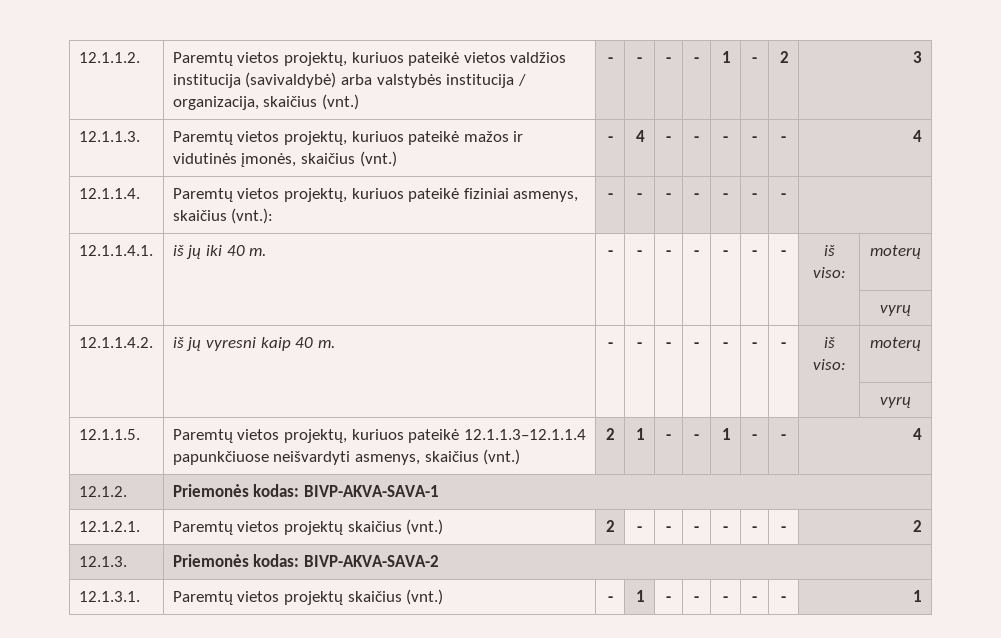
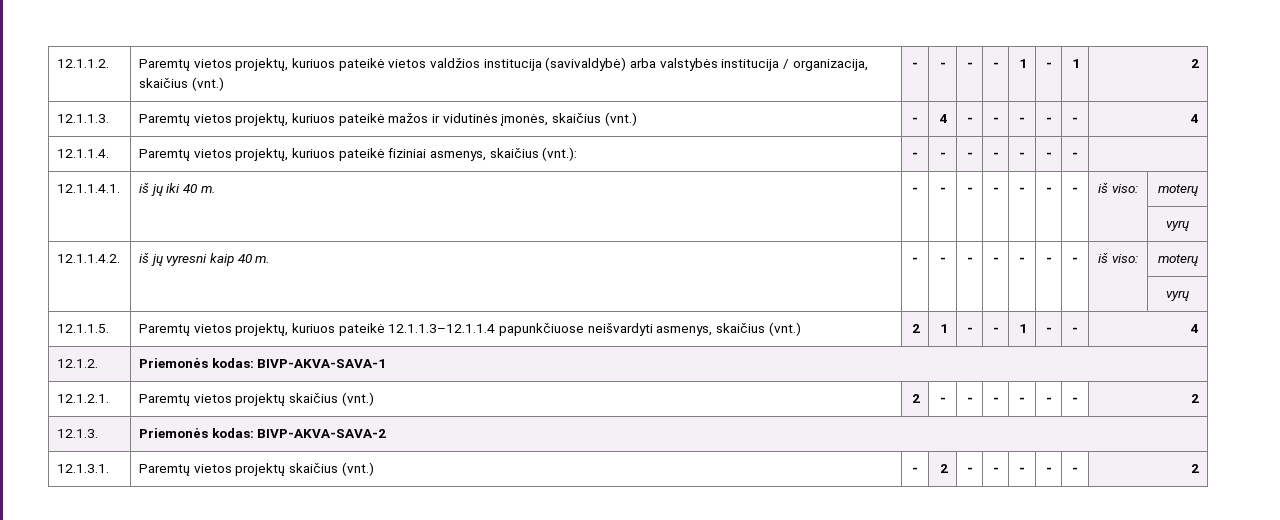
- 12.1.1.2. | Paremtų vietos projektų, kuriuos pateikė vietos valdžios institucija (savivaldybė) arba valstybės institucija / organizacija, skaičius (vnt.) | - | - | - | - | 1 | - | 2 | 3
+ 12.1.1.2. | Paremtų vietos projektų, kuriuos pateikė vietos valdžios institucija (savivaldybė) arba valstybės institucija / organizacija, skaičius (vnt.) | - | - | - | - | 1 | - | 1 | 2
- 12.1.3.1. | Paremtų vietos projektų skaičius (vnt.) | - | 1 | - | - | - | - | - | 1
+ 12.1.3.1. | Paremtų vietos projektų skaičius (vnt.) | - | 2 | - | - | - | - | - | 2

